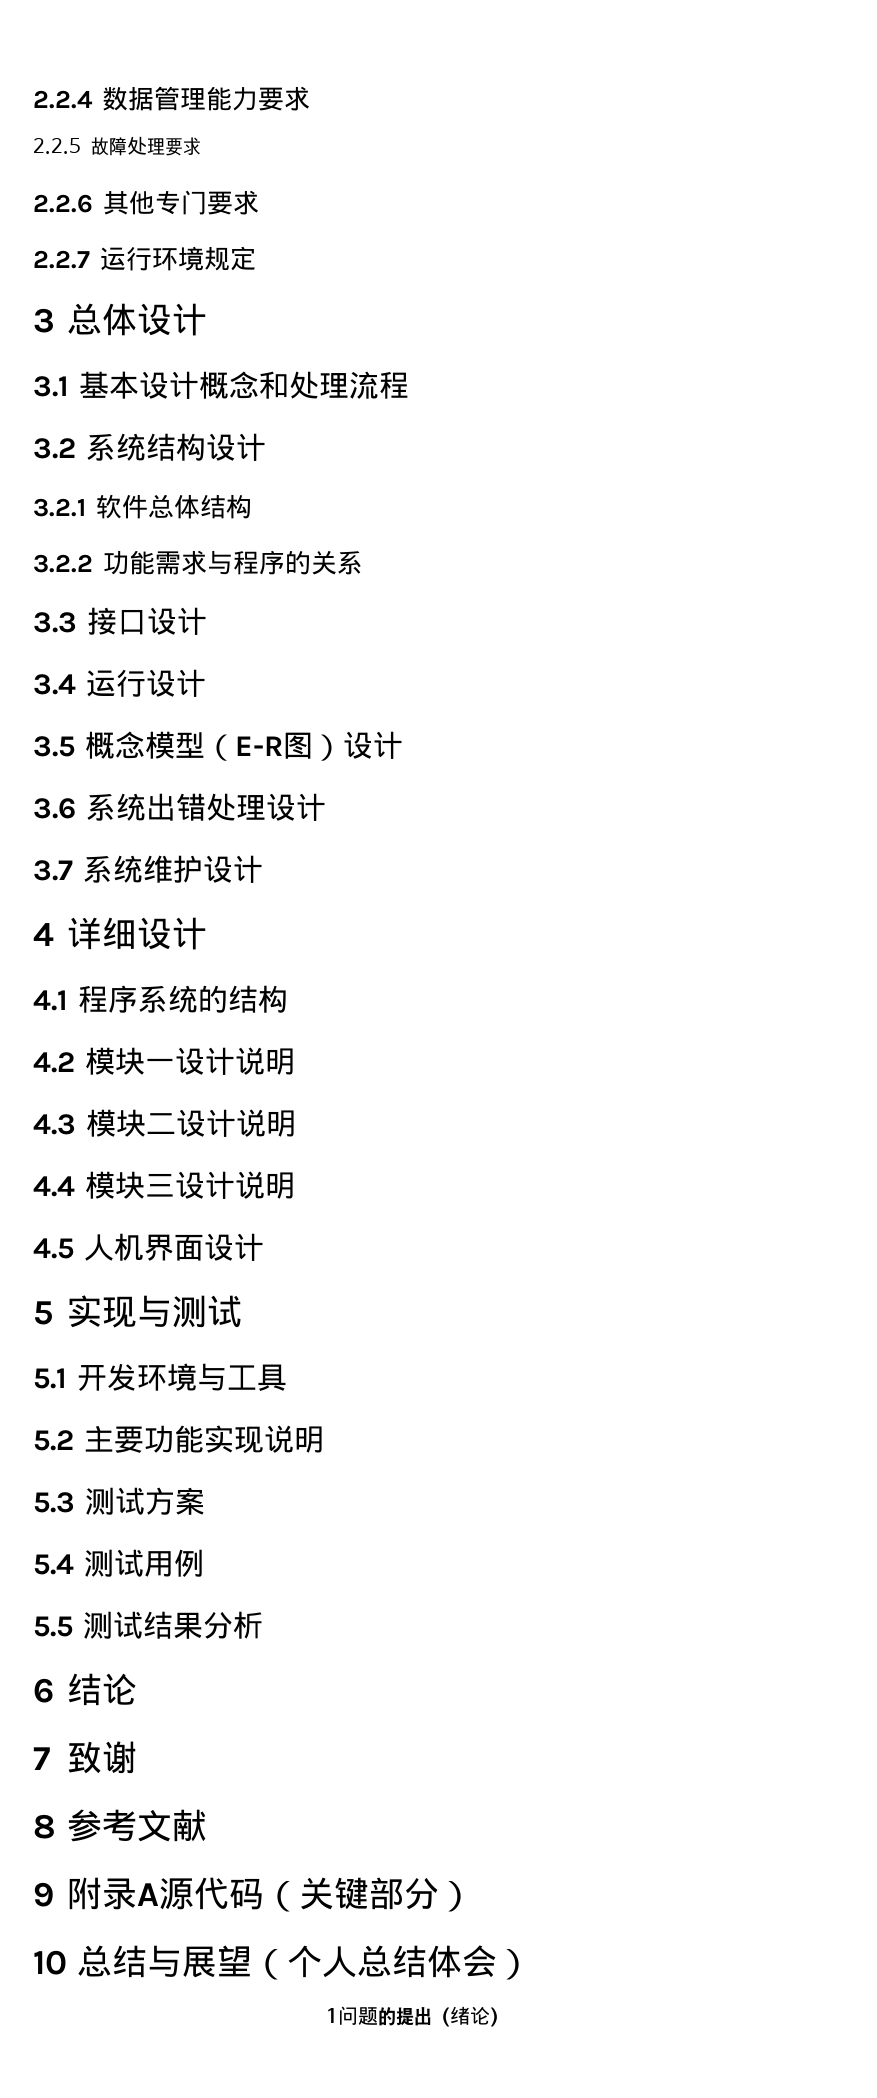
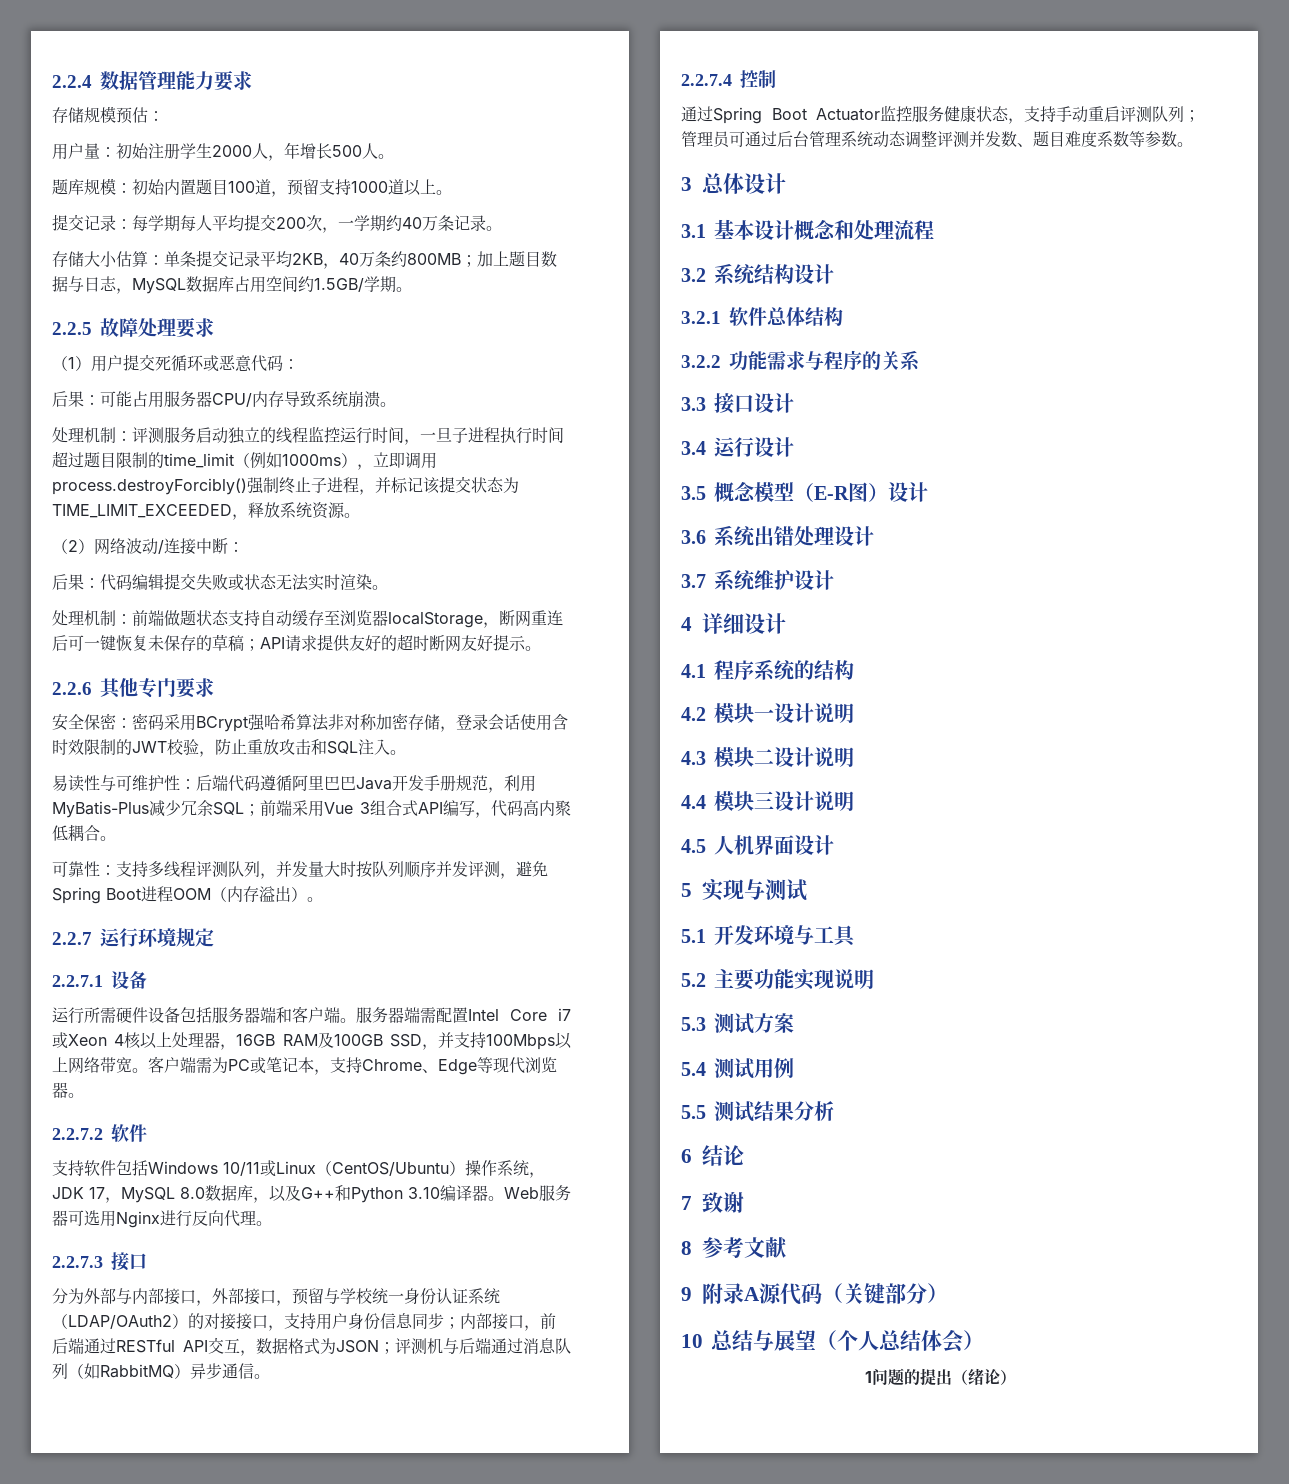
+ 存储规模预估：
+ 用户量：初始注册学生2000人，年增长500人。
+ 题库规模：初始内置题目100道，预留支持1000道以上。
+ 提交记录：每学期每人平均提交200次，一学期约40万条记录。
+ 存储大小估算：单条提交记录平均2KB，40万条约800MB；加上题目数据与日志，MySQL数据库占用空间约1.5GB/学期。
  2.2.5故障处理要求
+ （1）用户提交死循环或恶意代码：
+ 后果：可能占用服务器CPU/内存导致系统崩溃。
+ 处理机制：评测服务启动独立的线程监控运行时间，一旦子进程执行时间超过题目限制的time_limit（例如1000ms），立即调用process.destroyForcibly()强制终止子进程，并标记该提交状态为TIME_LIMIT_EXCEEDED，释放系统资源。
+ （2）网络波动/连接中断：
+ 后果：代码编辑提交失败或状态无法实时渲染。
+ 处理机制：前端做题状态支持自动缓存至浏览器localStorage，断网重连后可一键恢复未保存的草稿；API请求提供友好的超时断网友好提示。
  2.2.6其他专门要求
+ 安全保密：密码采用BCrypt强哈希算法非对称加密存储，登录会话使用含时效限制的JWT校验，防止重放攻击和SQL注入。
+ 易读性与可维护性：后端代码遵循阿里巴巴Java开发手册规范，利用MyBatis-Plus减少冗余SQL；前端采用Vue 3组合式API编写，代码高内聚低耦合。
+ 可靠性：支持多线程评测队列，并发量大时按队列顺序并发评测，避免Spring Boot进程OOM（内存溢出）。
  2.2.7运行环境规定
+ 2.2.7.1设备
+ 运行所需硬件设备包括服务器端和客户端。服务器端需配置Intel Core i7或Xeon 4核以上处理器，16GB RAM及100GB SSD，并支持100Mbps以上网络带宽。客户端需为PC或笔记本，支持Chrome、Edge等现代浏览器。
+ 2.2.7.2软件
+ 支持软件包括Windows 10/11或Linux（CentOS/Ubuntu）操作系统，JDK 17，MySQL 8.0数据库，以及G++和Python 3.10编译器。Web服务器可选用Nginx进行反向代理。
+ 2.2.7.3接口
+ 分为外部与内部接口，外部接口，预留与学校统一身份认证系统（LDAP/OAuth2）的对接接口，支持用户身份信息同步；内部接口，前后端通过RESTful API交互，数据格式为JSON；评测机与后端通过消息队列（如RabbitMQ）异步通信。
+ 2.2.7.4控制
+ 通过Spring Boot Actuator监控服务健康状态，支持手动重启评测队列；管理员可通过后台管理系统动态调整评测并发数、题目难度系数等参数。

